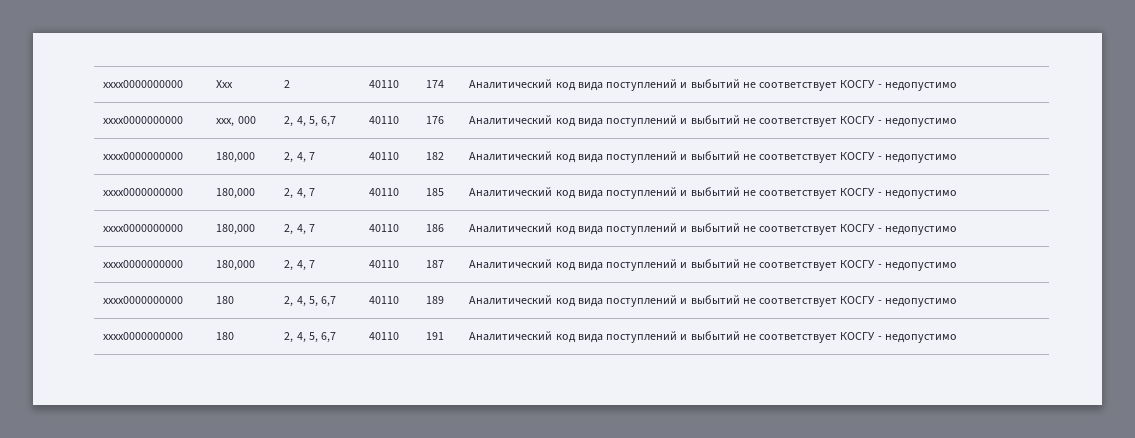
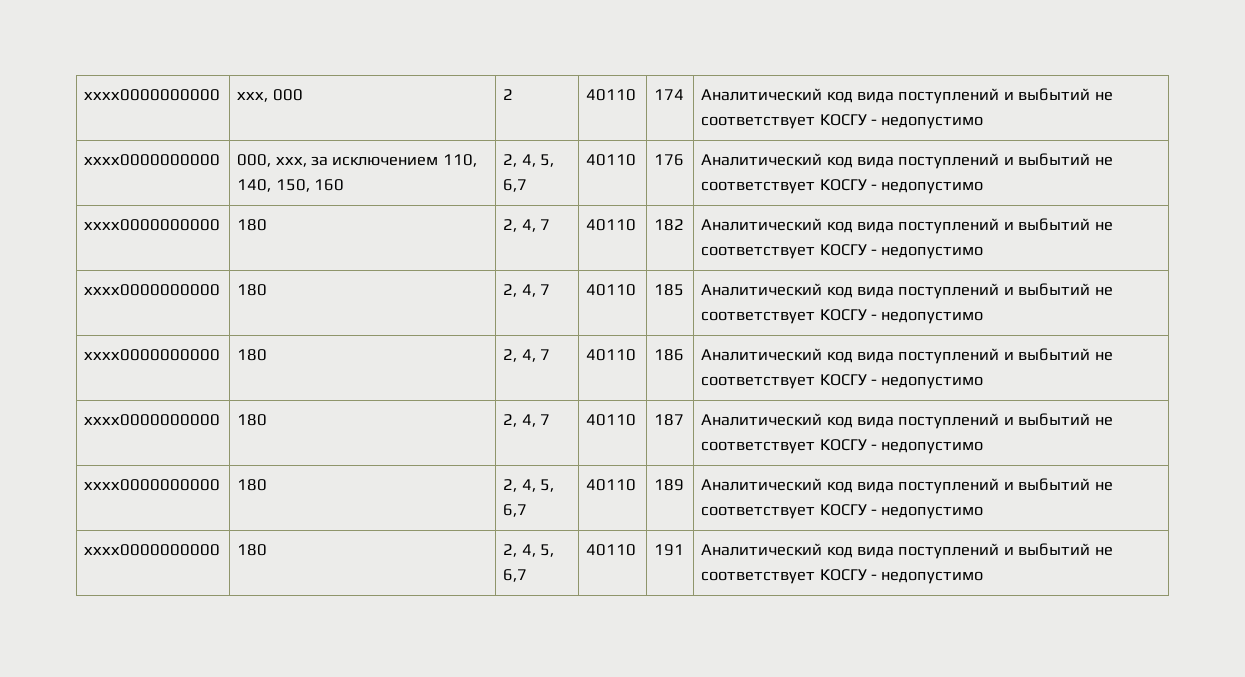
- хххх0000000000 | Ххх | 2 | 40110 | 174 | Аналитический код вида поступлений и выбытий не соответствует КОСГУ - недопустимо
+ хххх0000000000 | ххх, 000 | 2 | 40110 | 174 | Аналитический код вида поступлений и выбытий не соответствует КОСГУ - недопустимо
- хххх0000000000 | ххх, 000 | 2, 4, 5, 6,7 | 40110 | 176 | Аналитический код вида поступлений и выбытий не соответствует КОСГУ - недопустимо
+ хххх0000000000 | 000, ххх, за исключением 110, 140, 150, 160 | 2, 4, 5, 6,7 | 40110 | 176 | Аналитический код вида поступлений и выбытий не соответствует КОСГУ - недопустимо
- хххх0000000000 | 180,000 | 2, 4, 7 | 40110 | 182 | Аналитический код вида поступлений и выбытий не соответствует КОСГУ - недопустимо
+ хххх0000000000 | 180 | 2, 4, 7 | 40110 | 182 | Аналитический код вида поступлений и выбытий не соответствует КОСГУ - недопустимо
- хххх0000000000 | 180,000 | 2, 4, 7 | 40110 | 185 | Аналитический код вида поступлений и выбытий не соответствует КОСГУ - недопустимо
+ хххх0000000000 | 180 | 2, 4, 7 | 40110 | 185 | Аналитический код вида поступлений и выбытий не соответствует КОСГУ - недопустимо
- хххх0000000000 | 180,000 | 2, 4, 7 | 40110 | 186 | Аналитический код вида поступлений и выбытий не соответствует КОСГУ - недопустимо
+ хххх0000000000 | 180 | 2, 4, 7 | 40110 | 186 | Аналитический код вида поступлений и выбытий не соответствует КОСГУ - недопустимо
- хххх0000000000 | 180,000 | 2, 4, 7 | 40110 | 187 | Аналитический код вида поступлений и выбытий не соответствует КОСГУ - недопустимо
+ хххх0000000000 | 180 | 2, 4, 7 | 40110 | 187 | Аналитический код вида поступлений и выбытий не соответствует КОСГУ - недопустимо

